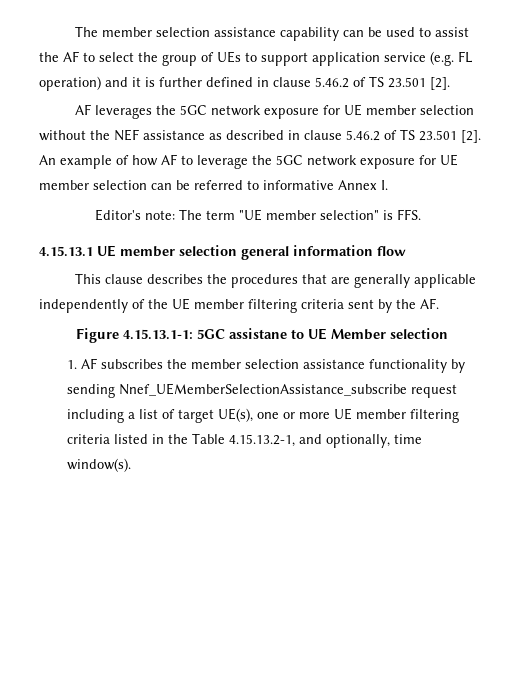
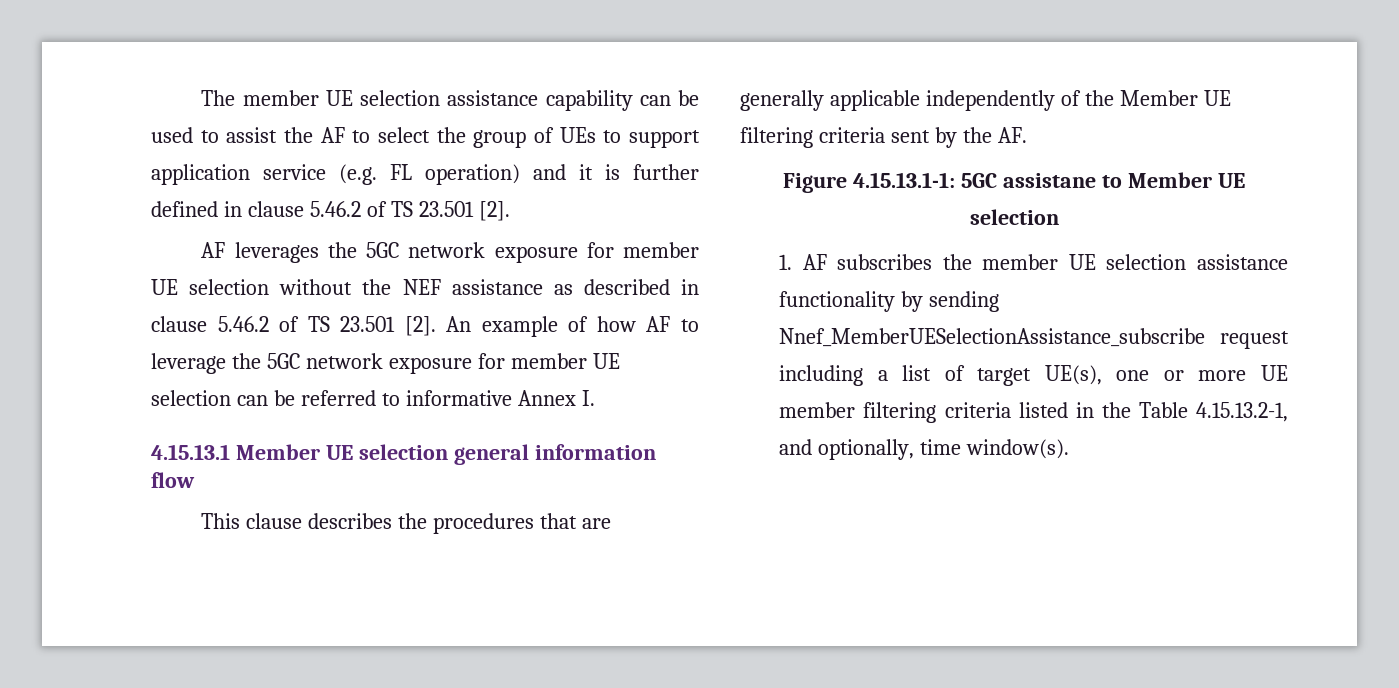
- The member selection assistance capability can be used to assist the AF to select the group of UEs to support application service (e.g. FL operation) and it is further defined in clause 5.46.2 of TS 23.501 [2].
+ The member UE selection assistance capability can be used to assist the AF to select the group of UEs to support application service (e.g. FL operation) and it is further defined in clause 5.46.2 of TS 23.501 [2].
- AF leverages the 5GC network exposure for UE member selection without the NEF assistance as described in clause 5.46.2 of TS 23.501 [2].
+ AF leverages the 5GC network exposure for member UE selection without the NEF assistance as described in clause 5.46.2 of TS 23.501 [2].
- An example of how AF to leverage the 5GC network exposure for UE member selection can be referred to informative Annex I.
+ An example of how AF to leverage the 5GC network exposure for member UE selection can be referred to informative Annex I.
- Editor's note: The term "UE member selection" is FFS.
- 4.15.13.1 UE member selection general information flow
+ 4.15.13.1 Member UE selection general information flow
- This clause describes the procedures that are generally applicable independently of the UE member filtering criteria sent by the AF.
+ This clause describes the procedures that are generally applicable independently of the Member UE filtering criteria sent by the AF.
- Figure 4.15.13.1-1: 5GC assistane to UE Member selection
+ Figure 4.15.13.1-1: 5GC assistane to Member UE selection
- 1. AF subscribes the member selection assistance functionality by sending Nnef_UEMemberSelectionAssistance_subscribe request including a list of target UE(s), one or more UE member filtering criteria listed in the Table 4.15.13.2-1, and optionally, time window(s).
+ 1. AF subscribes the member UE selection assistance functionality by sending Nnef_MemberUESelectionAssistance_subscribe request including a list of target UE(s), one or more UE member filtering criteria listed in the Table 4.15.13.2-1, and optionally, time window(s).

